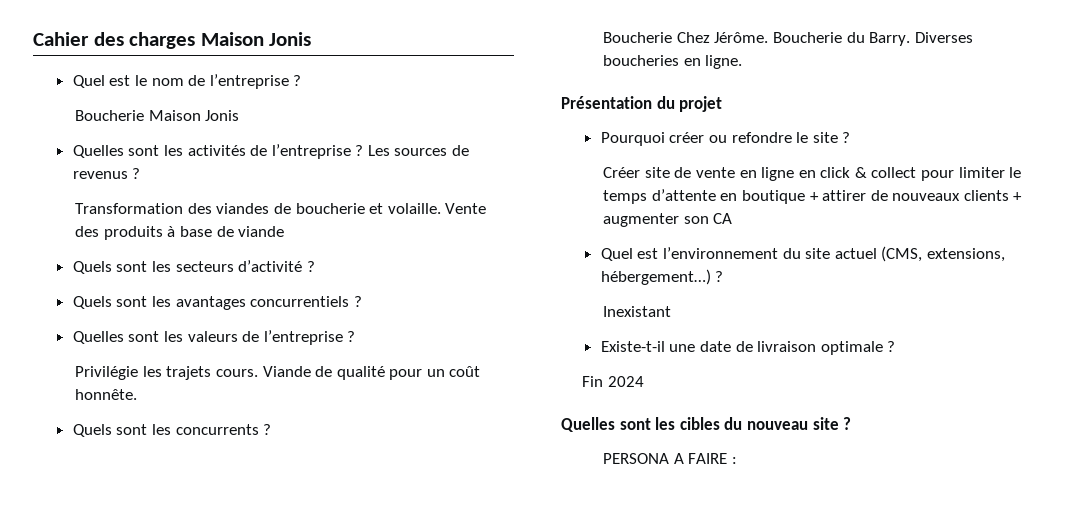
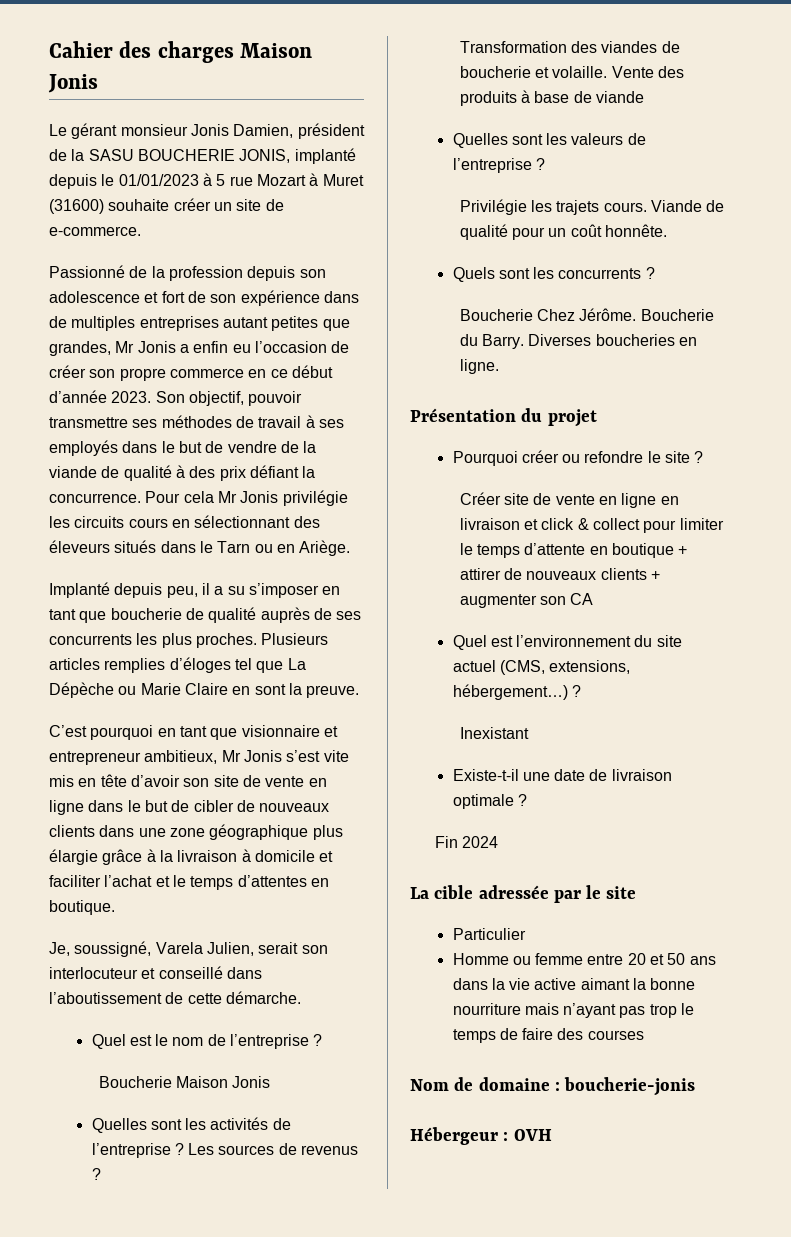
+ Le gérant monsieur Jonis Damien, président de la SASU BOUCHERIE JONIS, implanté depuis le 01/01/2023 à 5 rue Mozart à Muret (31600) souhaite créer un site de e-commerce.
+ Passionné de la profession depuis son adolescence et fort de son expérience dans de multiples entreprises autant petites que grandes, Mr Jonis a enfin eu l’occasion de créer son propre commerce en ce début d’année 2023. Son objectif, pouvoir transmettre ses méthodes de travail à ses employés dans le but de vendre de la viande de qualité à des prix défiant la concurrence. Pour cela Mr Jonis privilégie les circuits cours en sélectionnant des éleveurs situés dans le Tarn ou en Ariège.
+ Implanté depuis peu, il a su s’imposer en tant que boucherie de qualité auprès de ses concurrents les plus proches. Plusieurs articles remplies d’éloges tel que La Dépèche ou Marie Claire en sont la preuve.
+ C’est pourquoi en tant que visionnaire et entrepreneur ambitieux, Mr Jonis s’est vite mis en tête d’avoir son site de vente en ligne dans le but de cibler de nouveaux clients dans une zone géographique plus élargie grâce à la livraison à domicile et faciliter l’achat et le temps d’attentes en boutique.
+ Je, soussigné, Varela Julien, serait son interlocuteur et conseillé dans l’aboutissement de cette démarche.
- Quels sont les secteurs d’activité ?
- Quels sont les avantages concurrentiels ?
- Créer site de vente en ligne en click & collect pour limiter le temps d’attente en boutique + attirer de nouveaux clients + augmenter son CA
+ Créer site de vente en ligne en livraison et click & collect pour limiter le temps d’attente en boutique + attirer de nouveaux clients + augmenter son CA
- Quelles sont les cibles du nouveau site ?
- PERSONA A FAIRE :
+ La cible adressée par le site
+ Particulier
+ Homme ou femme entre 20 et 50 ans dans la vie active aimant la bonne nourriture mais n’ayant pas trop le temps de faire des courses
+ Nom de domaine : boucherie-jonis
+ Hébergeur : OVH

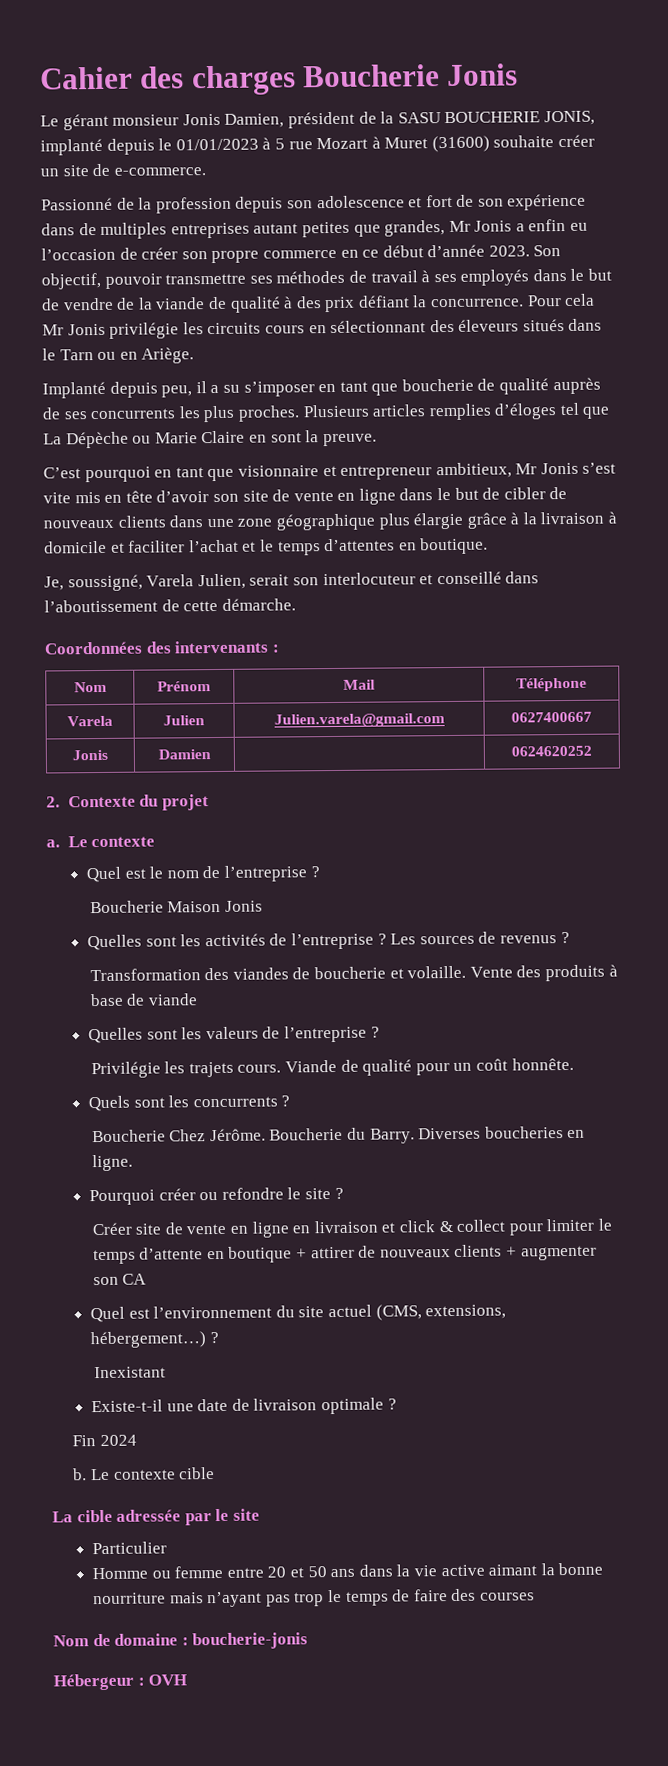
- Cahier des charges Maison Jonis
+ Cahier des charges Boucherie Jonis
+ Coordonnées des intervenants :
+ Nom | Prénom | Mail | Téléphone
+ Varela | Julien | Julien.varela@gmail.com | 0627400667
+ Jonis | Damien | | 0624620252
+ 2. Contexte du projet
+ a. Le contexte
- Présentation du projet
+ b. Le contexte cible

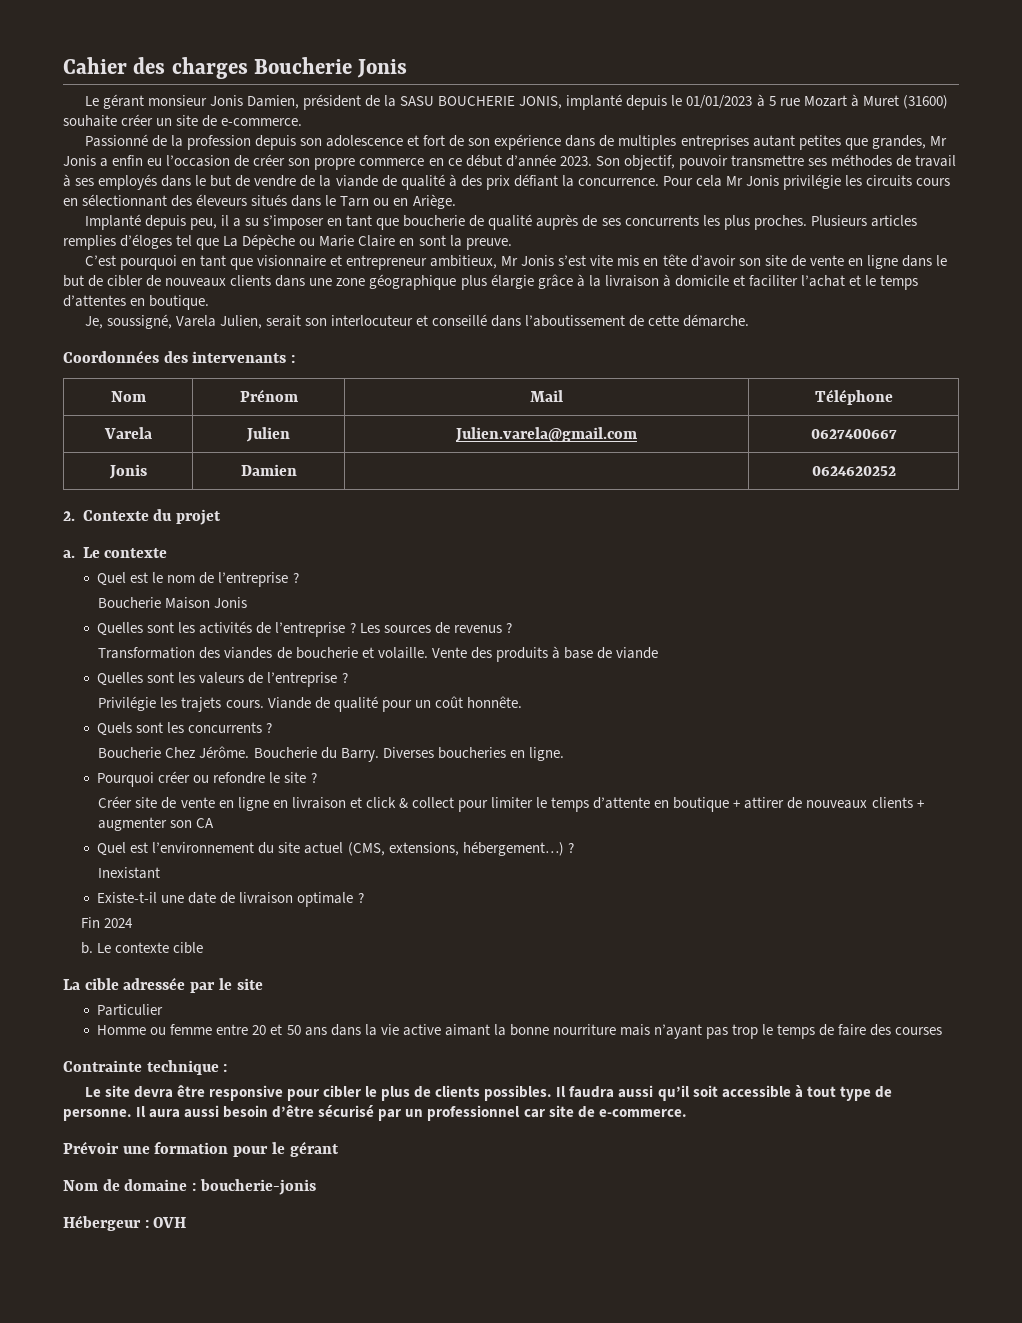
+ Contrainte technique :
+ Le site devra être responsive pour cibler le plus de clients possibles. Il faudra aussi qu’il soit accessible à tout type de personne. Il aura aussi besoin d’être sécurisé par un professionnel car site de e-commerce.
+ Prévoir une formation pour le gérant

